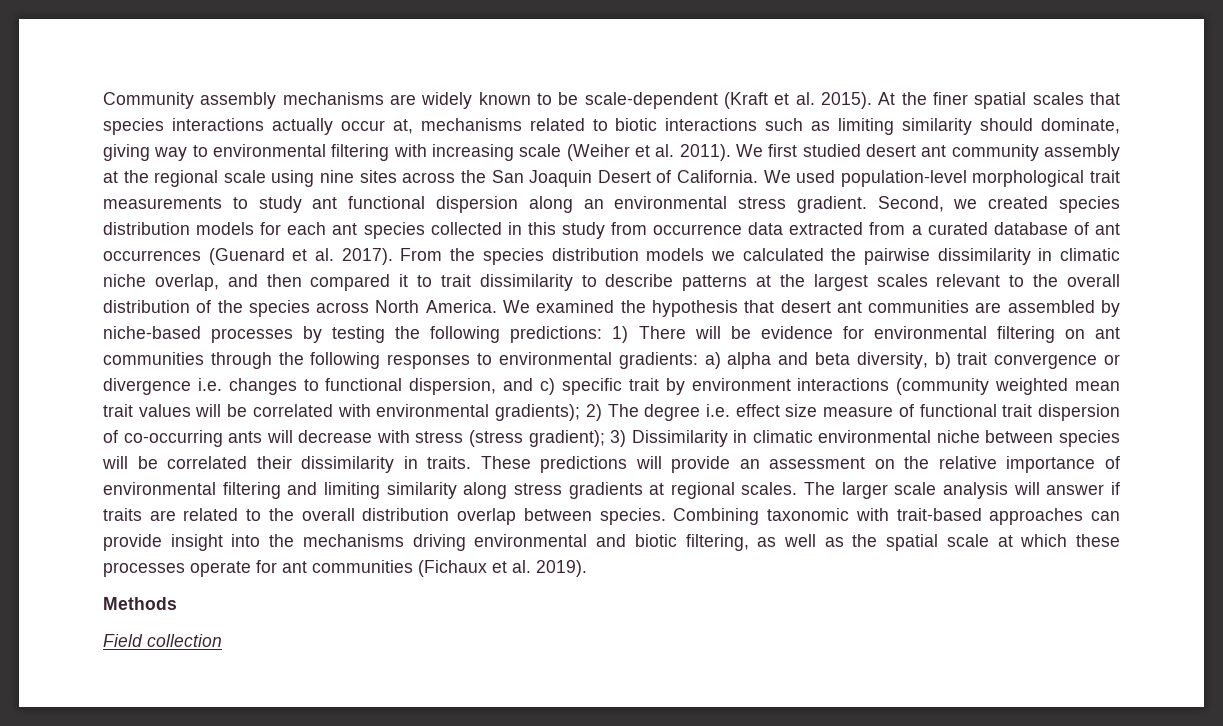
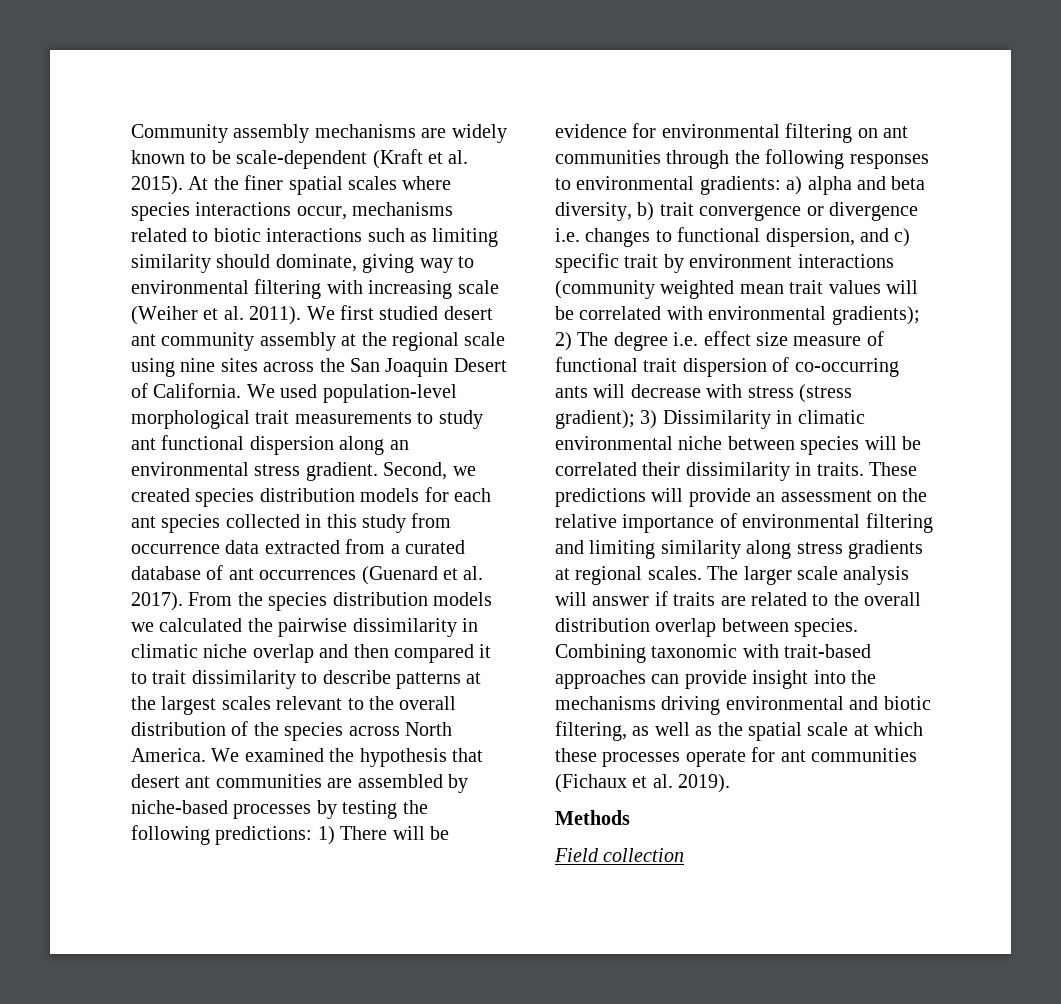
- At the finer spatial scales that species interactions actually occur at, mechanisms related to biotic interactions such as limiting similarity should dominate, giving way to environmental filtering with increasing scale (Weiher et al. 2011).
+ At the finer spatial scales where species interactions occur, mechanisms related to biotic interactions such as limiting similarity should dominate, giving way to environmental filtering with increasing scale (Weiher et al. 2011).
- From the species distribution models we calculated the pairwise dissimilarity in climatic niche overlap, and then compared it to trait dissimilarity to describe patterns at the largest scales relevant to the overall distribution of the species across North America.
+ From the species distribution models we calculated the pairwise dissimilarity in climatic niche overlap and then compared it to trait dissimilarity to describe patterns at the largest scales relevant to the overall distribution of the species across North America.

